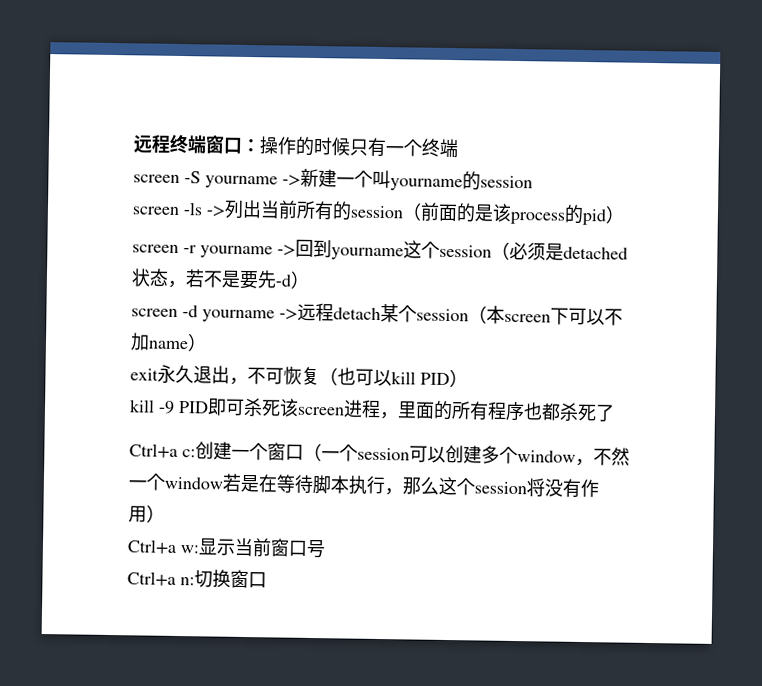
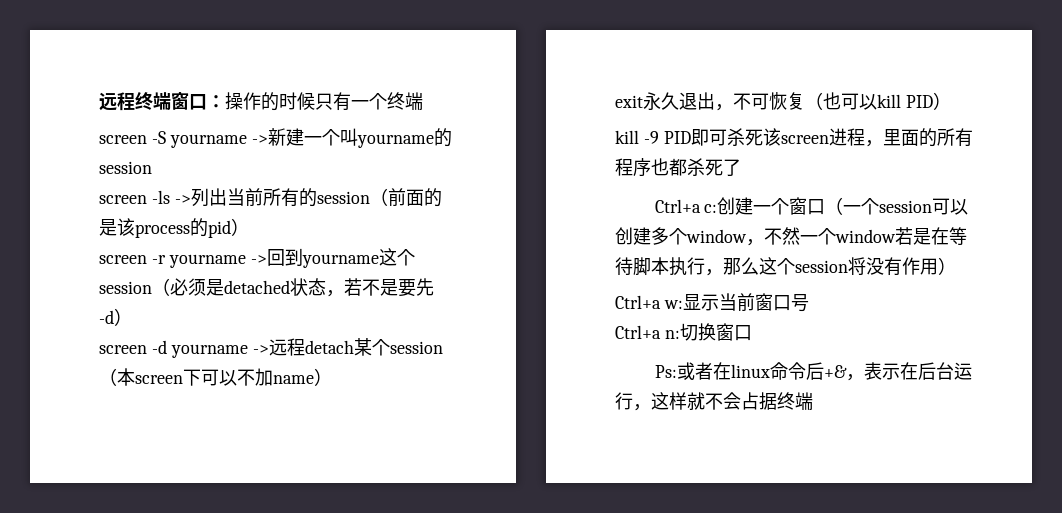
+ Ps:或者在linux命令后+&，表示在后台运行，这样就不会占据终端

